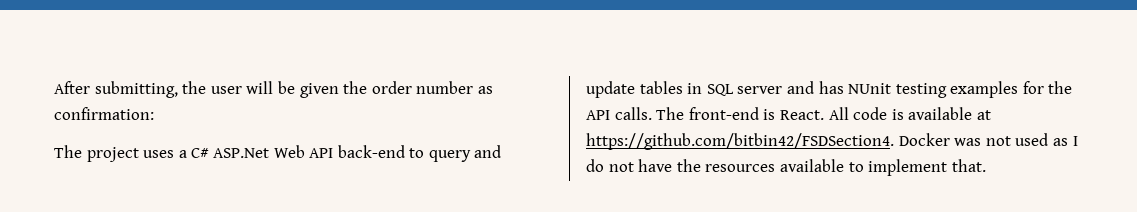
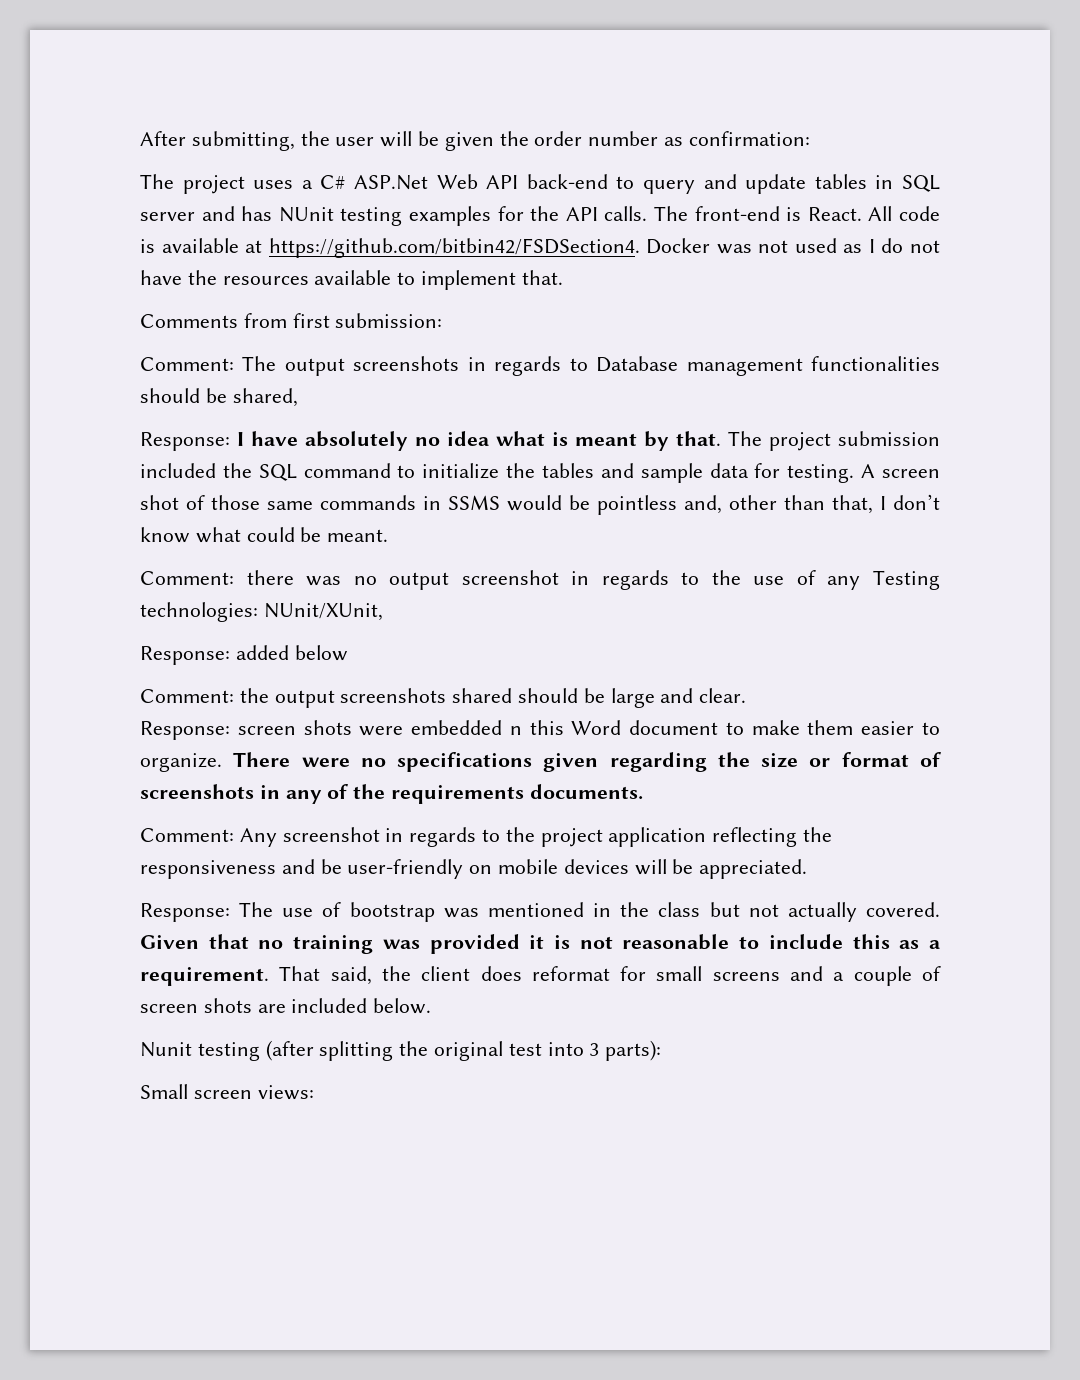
+ Comments from first submission:
+ Comment: The output screenshots in regards to Database management functionalities should be shared,
+ Response: I have absolutely no idea what is meant by that. The project submission included the SQL command to initialize the tables and sample data for testing. A screen shot of those same commands in SSMS would be pointless and, other than that, I don’t know what could be meant.
+ Comment: there was no output screenshot in regards to the use of any Testing technologies: NUnit/XUnit,
+ Response: added below
+ Comment: the output screenshots shared should be large and clear.
+ Response: screen shots were embedded n this Word document to make them easier to organize. There were no specifications given regarding the size or format of screenshots in any of the requirements documents.
+ Comment: Any screenshot in regards to the project application reflecting the responsiveness and be user-friendly on mobile devices will be appreciated.
+ Response: The use of bootstrap was mentioned in the class but not actually covered. Given that no training was provided it is not reasonable to include this as a requirement. That said, the client does reformat for small screens and a couple of screen shots are included below.
+ Nunit testing (after splitting the original test into 3 parts):
+ Small screen views:

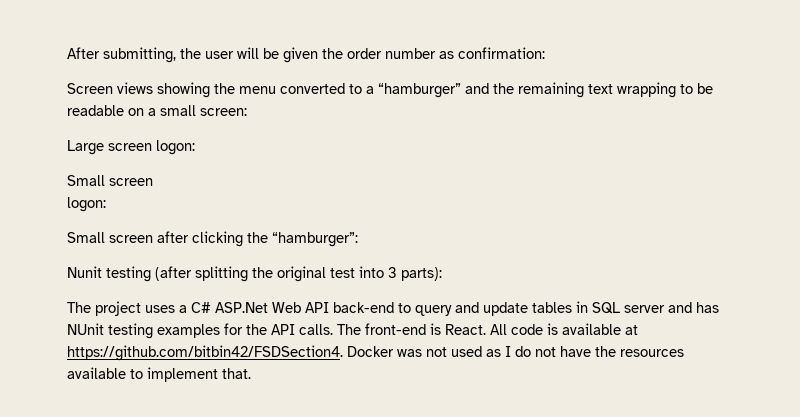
+ Screen views showing the menu converted to a “hamburger” and the remaining text wrapping to be readable on a small screen:
+ Large screen logon:
+ Small screen
+ logon:
+ Small screen after clicking the “hamburger”:
+ Nunit testing (after splitting the original test into 3 parts):
- Comments from first submission:
- Comment: The output screenshots in regards to Database management functionalities should be shared,
- Response: I have absolutely no idea what is meant by that. The project submission included the SQL command to initialize the tables and sample data for testing. A screen shot of those same commands in SSMS would be pointless and, other than that, I don’t know what could be meant.
- Comment: there was no output screenshot in regards to the use of any Testing technologies: NUnit/XUnit,
- Response: added below
- Comment: the output screenshots shared should be large and clear.
- Response: screen shots were embedded n this Word document to make them easier to organize. There were no specifications given regarding the size or format of screenshots in any of the requirements documents.
- Comment: Any screenshot in regards to the project application reflecting the responsiveness and be user-friendly on mobile devices will be appreciated.
- Response: The use of bootstrap was mentioned in the class but not actually covered. Given that no training was provided it is not reasonable to include this as a requirement. That said, the client does reformat for small screens and a couple of screen shots are included below.
- Nunit testing (after splitting the original test into 3 parts):
- Small screen views:

